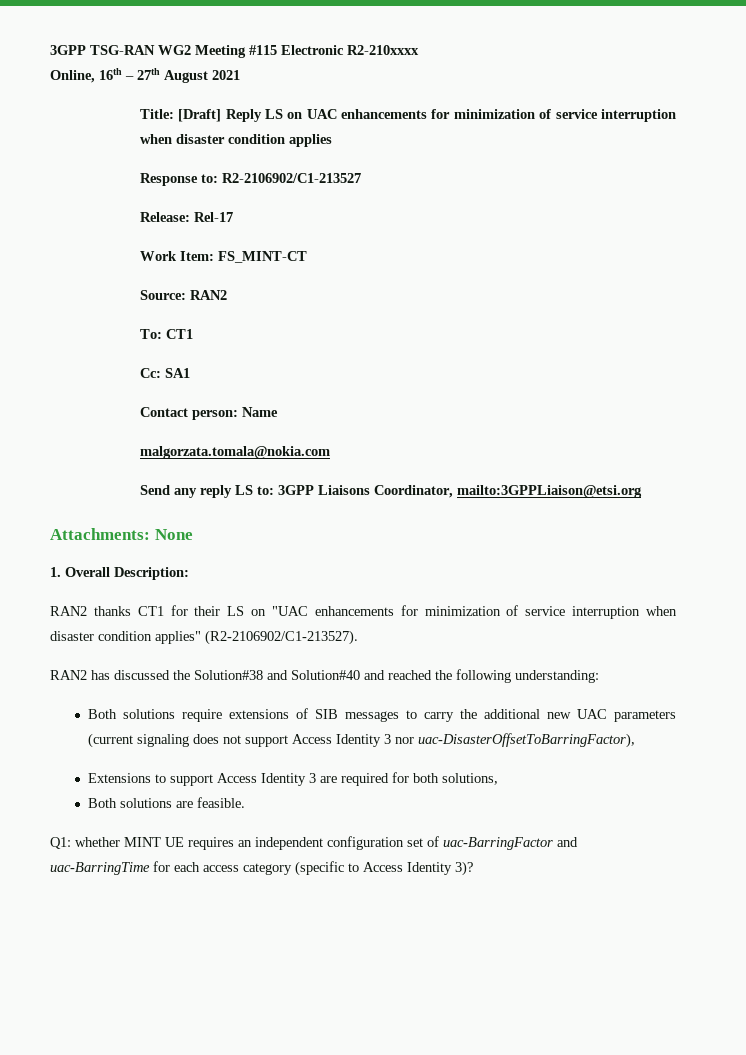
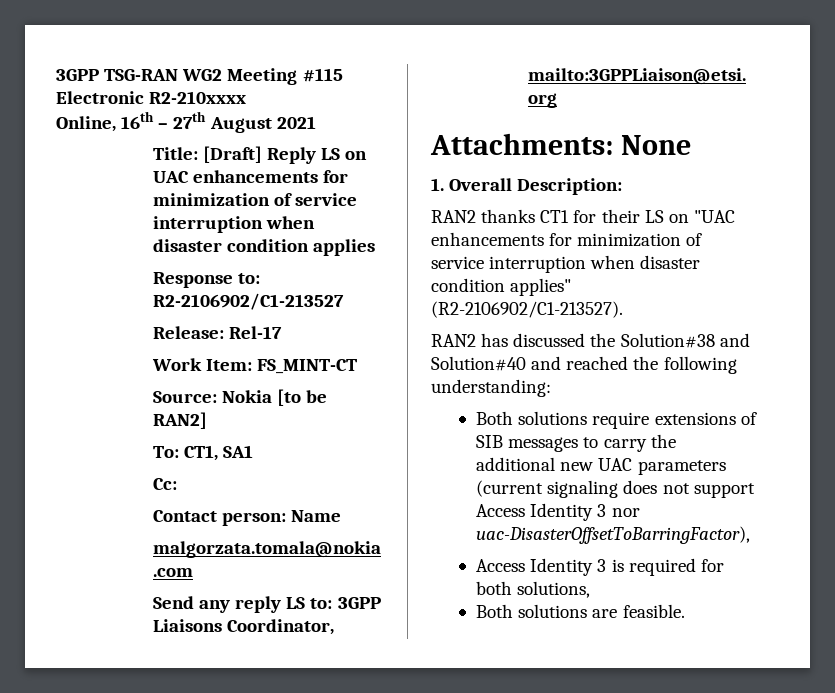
- Source: RAN2
+ Source: Nokia [to be RAN2]
- To: CT1
+ To: CT1, SA1
- Cc: SA1
+ Cc:
- Extensions to support Access Identity 3 are required for both solutions,
+ Access Identity 3 is required for both solutions,
- Q1: whether MINT UE requires an independent configuration set of uac-BarringFactor and uac-BarringTime for each access category (specific to Access Identity 3)?

